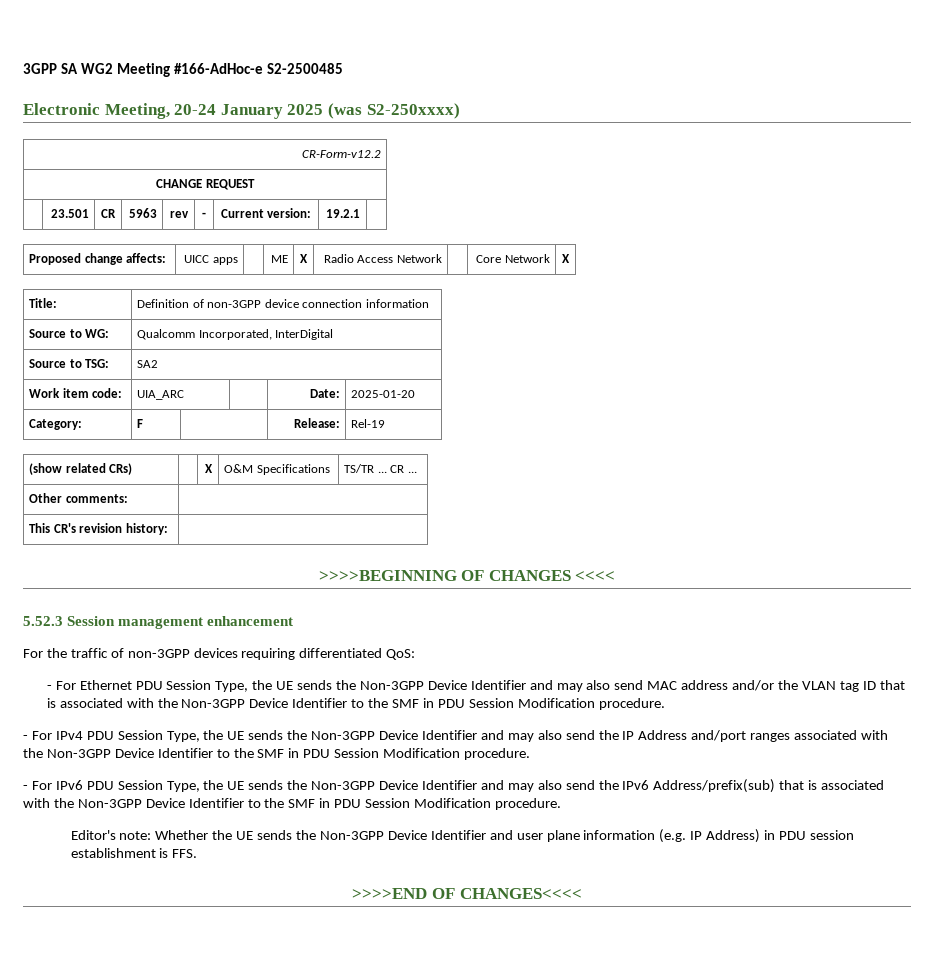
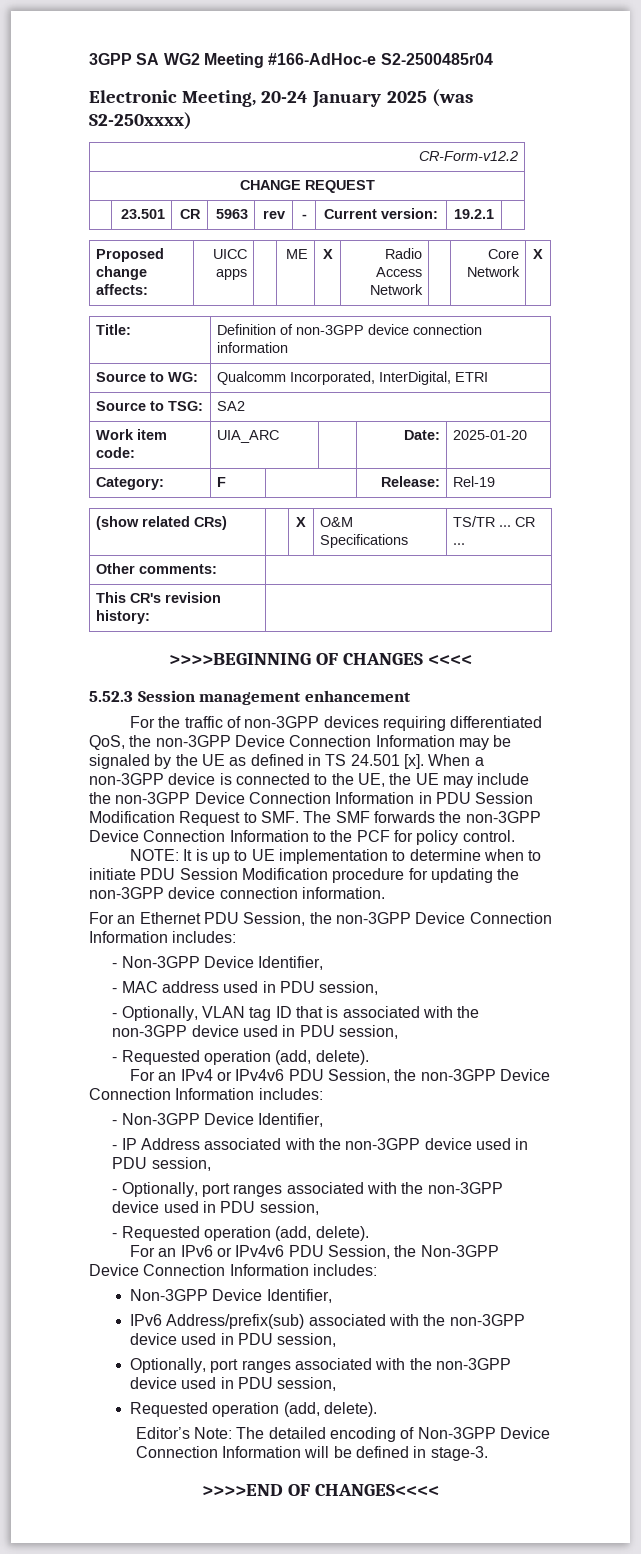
- 3GPP SA WG2 Meeting #166-AdHoc-e S2-2500485
+ 3GPP SA WG2 Meeting #166-AdHoc-e S2-2500485r04
- Source to WG: | Qualcomm Incorporated, InterDigital
+ Source to WG: | Qualcomm Incorporated, InterDigital, ETRI
- For the traffic of non-3GPP devices requiring differentiated QoS:
- - For Ethernet PDU Session Type, the UE sends the Non-3GPP Device Identifier and may also send MAC address and/or the VLAN tag ID that is associated with the Non-3GPP Device Identifier to the SMF in PDU Session Modification procedure.
- - For IPv4 PDU Session Type, the UE sends the Non-3GPP Device Identifier and may also send the IP Address and/port ranges associated with the Non-3GPP Device Identifier to the SMF in PDU Session Modification procedure.
- - For IPv6 PDU Session Type, the UE sends the Non-3GPP Device Identifier and may also send the IPv6 Address/prefix(sub) that is associated with the Non-3GPP Device Identifier to the SMF in PDU Session Modification procedure.
- Editor's note: Whether the UE sends the Non-3GPP Device Identifier and user plane information (e.g. IP Address) in PDU session establishment is FFS.
+ For the traffic of non-3GPP devices requiring differentiated QoS, the non-3GPP Device Connection Information may be signaled by the UE as defined in TS 24.501 [x]. When a non-3GPP device is connected to the UE, the UE may include the non-3GPP Device Connection Information in PDU Session Modification Request to SMF. The SMF forwards the non-3GPP Device Connection Information to the PCF for policy control.
+ NOTE: It is up to UE implementation to determine when to initiate PDU Session Modification procedure for updating the non-3GPP device connection information.
+ For an Ethernet PDU Session, the non-3GPP Device Connection Information includes:
+ - Non-3GPP Device Identifier,
+ - MAC address used in PDU session,
+ - Optionally, VLAN tag ID that is associated with the non-3GPP device used in PDU session,
+ - Requested operation (add, delete).
+ For an IPv4 or IPv4v6 PDU Session, the non-3GPP Device Connection Information includes:
+ - Non-3GPP Device Identifier,
+ - IP Address associated with the non-3GPP device used in PDU session,
+ - Optionally, port ranges associated with the non-3GPP device used in PDU session,
+ - Requested operation (add, delete).
+ For an IPv6 or IPv4v6 PDU Session, the Non-3GPP Device Connection Information includes:
+ Non-3GPP Device Identifier,
+ IPv6 Address/prefix(sub) associated with the non-3GPP device used in PDU session,
+ Optionally, port ranges associated with the non-3GPP device used in PDU session,
+ Requested operation (add, delete).
+ Editor’s Note: The detailed encoding of Non-3GPP Device Connection Information will be defined in stage-3.

